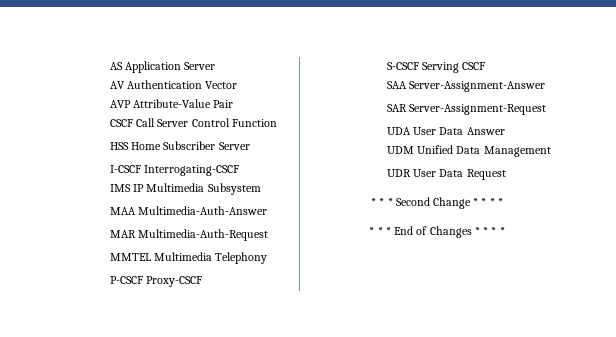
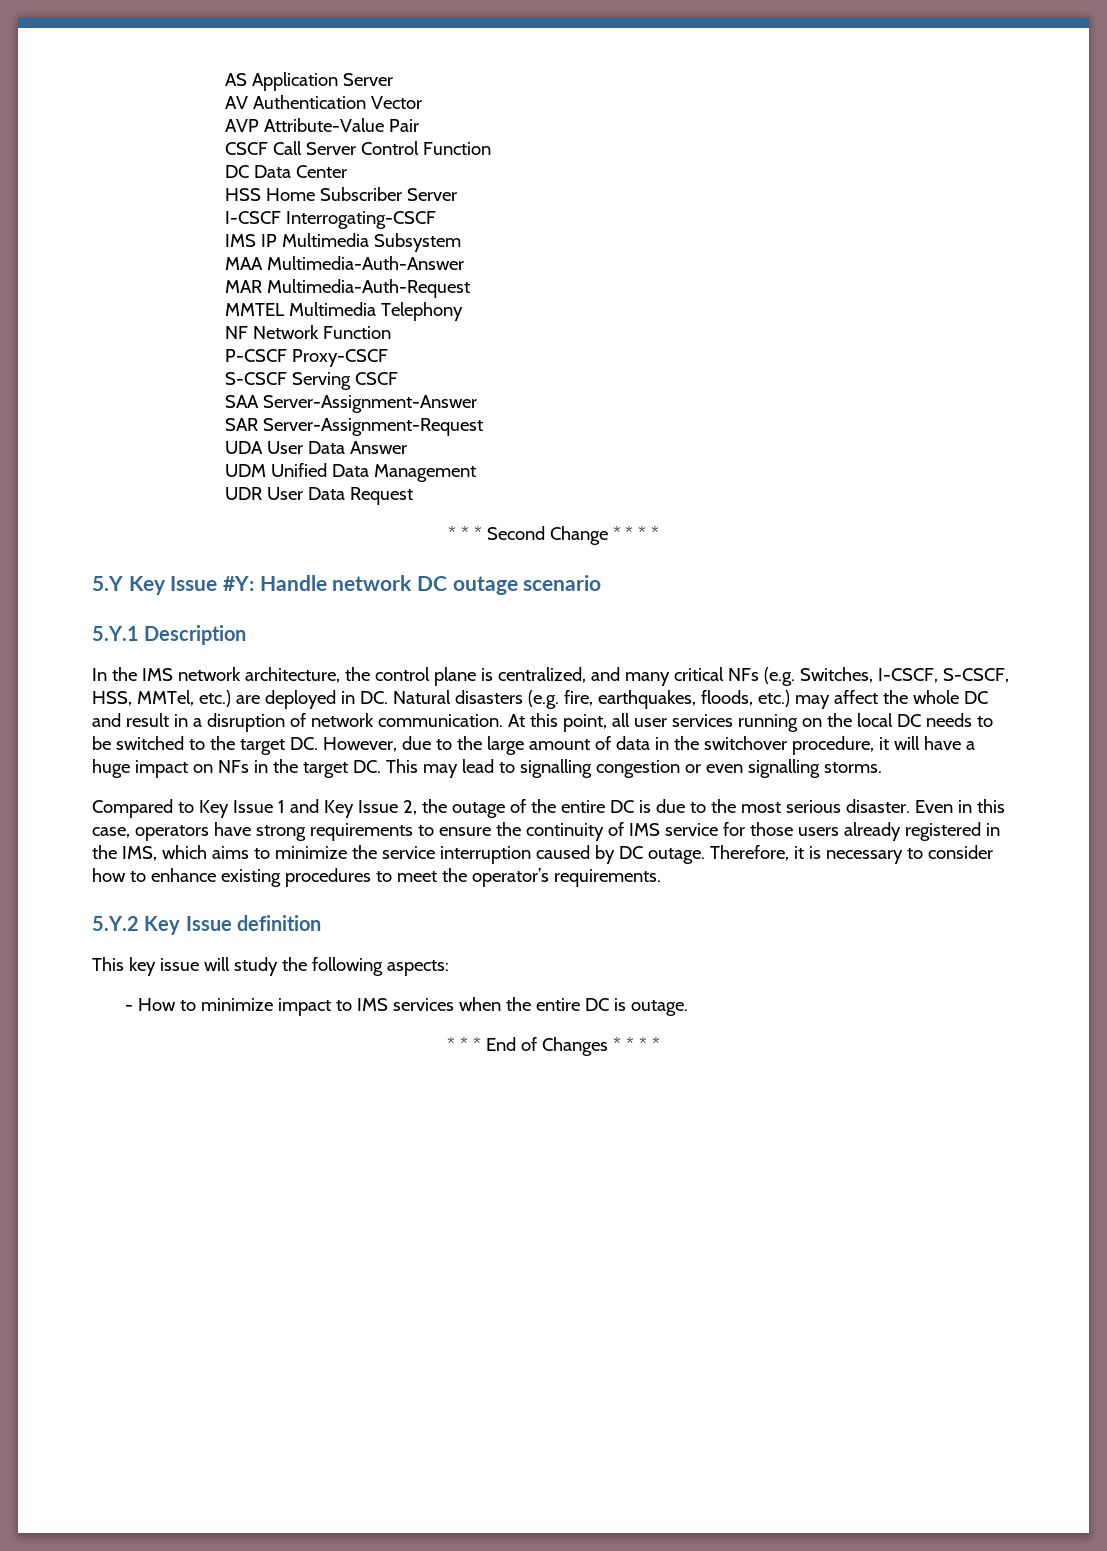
+ DC Data Center
+ NF Network Function
+ 5.Y Key Issue #Y: Handle network DC outage scenario
+ 5.Y.1 Description
+ In the IMS network architecture, the control plane is centralized, and many critical NFs (e.g. Switches, I-CSCF, S-CSCF, HSS, MMTel, etc.) are deployed in DC. Natural disasters (e.g. fire, earthquakes, floods, etc.) may affect the whole DC and result in a disruption of network communication. At this point, all user services running on the local DC needs to be switched to the target DC. However, due to the large amount of data in the switchover procedure, it will have a huge impact on NFs in the target DC. This may lead to signalling congestion or even signalling storms.
+ Compared to Key Issue 1 and Key Issue 2, the outage of the entire DC is due to the most serious disaster. Even in this case, operators have strong requirements to ensure the continuity of IMS service for those users already registered in the IMS, which aims to minimize the service interruption caused by DC outage. Therefore, it is necessary to consider how to enhance existing procedures to meet the operator’s requirements.
+ 5.Y.2 Key Issue definition
+ This key issue will study the following aspects:
+ - How to minimize impact to IMS services when the entire DC is outage.

